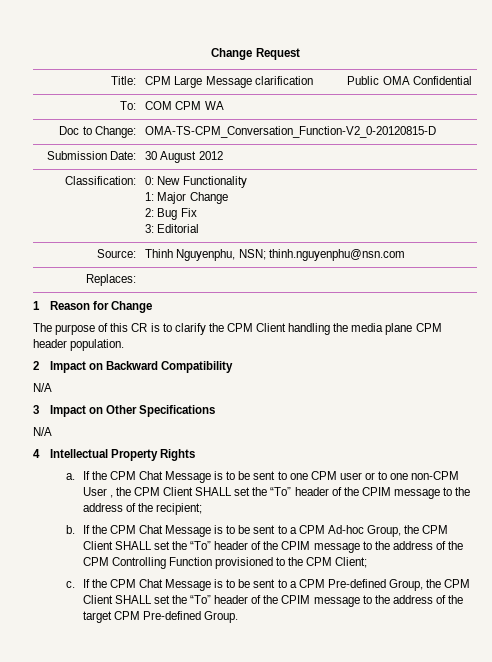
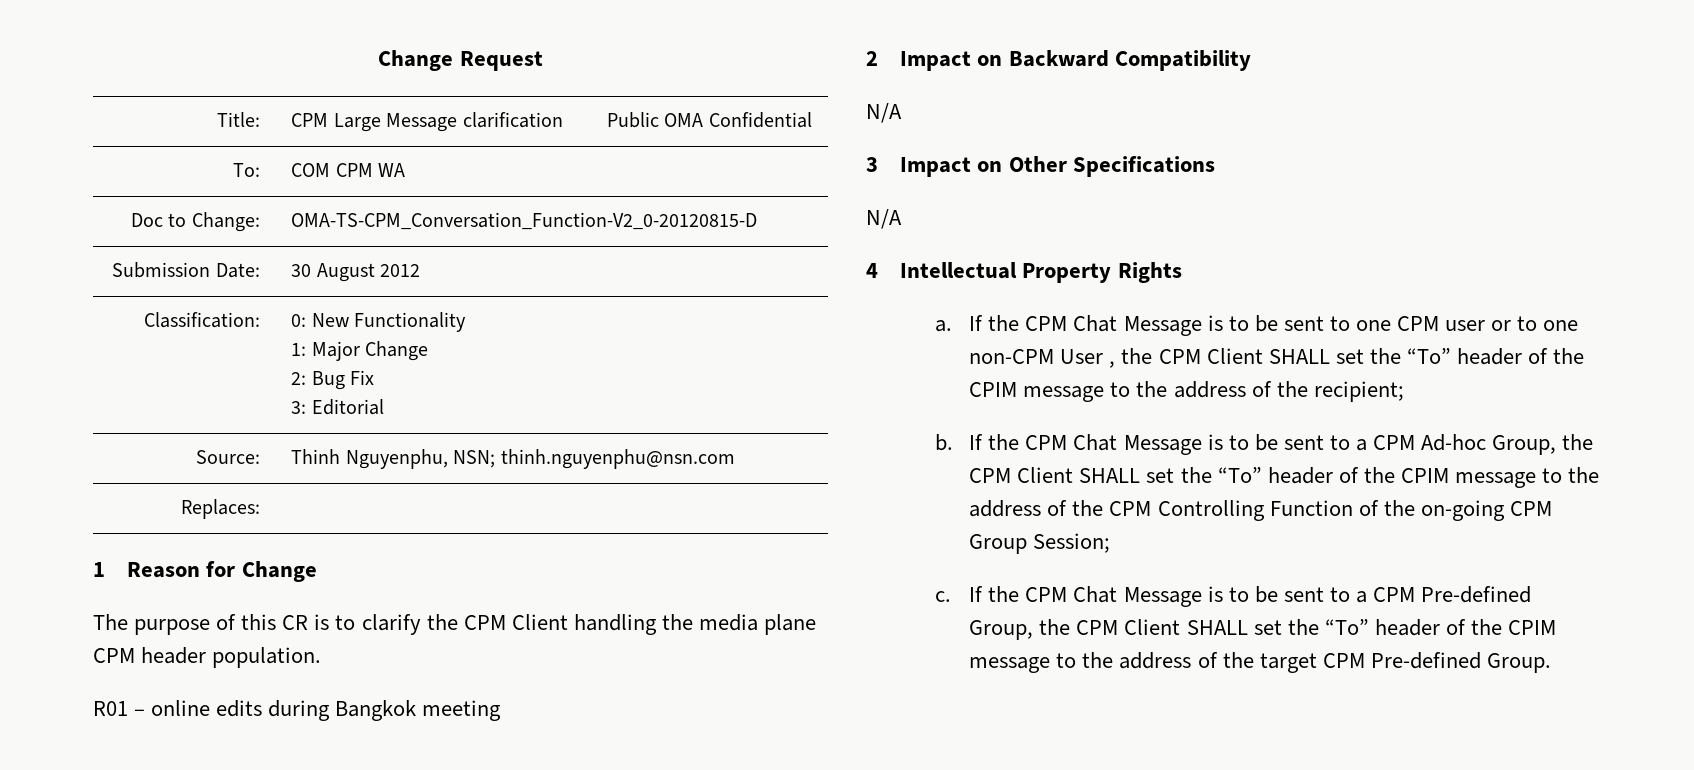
+ R01 – online edits during Bangkok meeting
- If the CPM Chat Message is to be sent to a CPM Ad-hoc Group, the CPM Client SHALL set the “To” header of the CPIM message to the address of the CPM Controlling Function provisioned to the CPM Client;
+ If the CPM Chat Message is to be sent to a CPM Ad-hoc Group, the CPM Client SHALL set the “To” header of the CPIM message to the address of the CPM Controlling Function of the on-going CPM Group Session;

